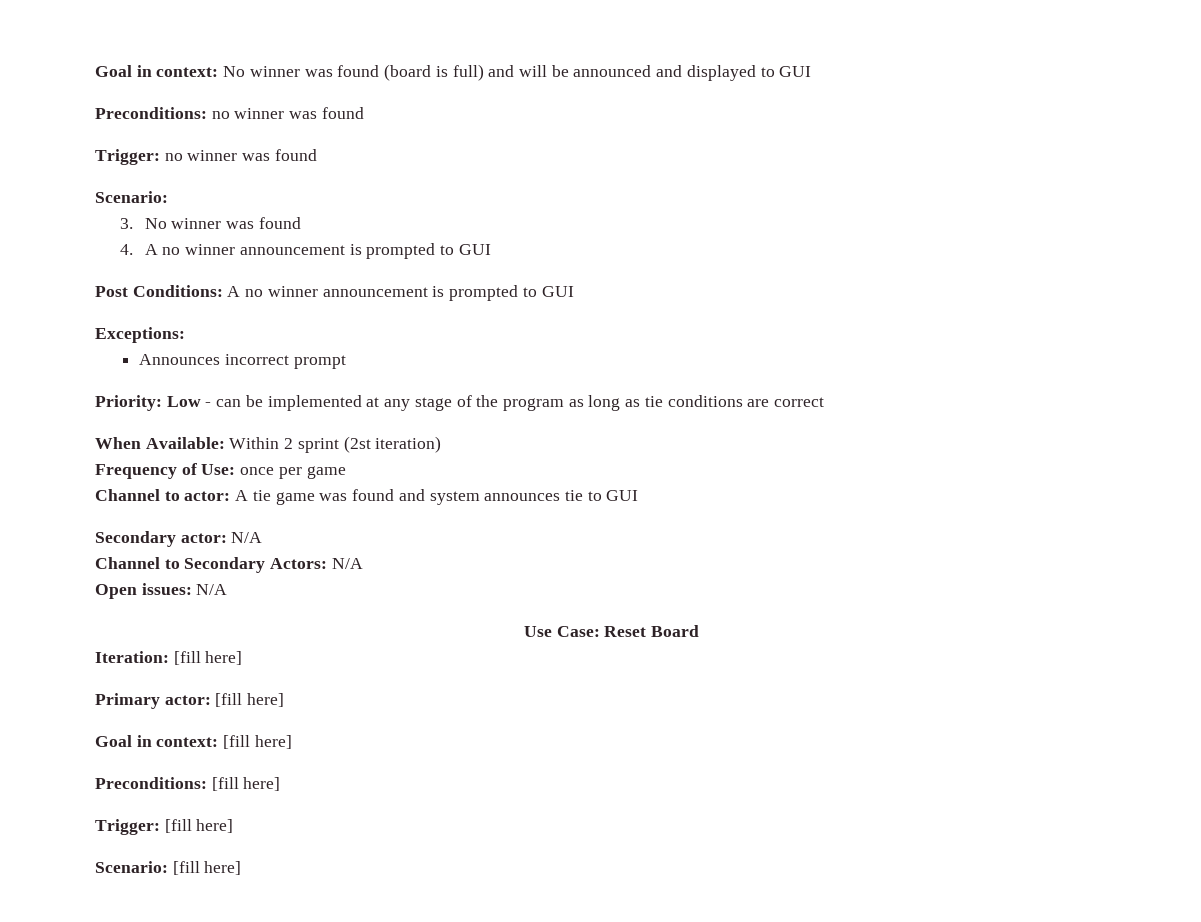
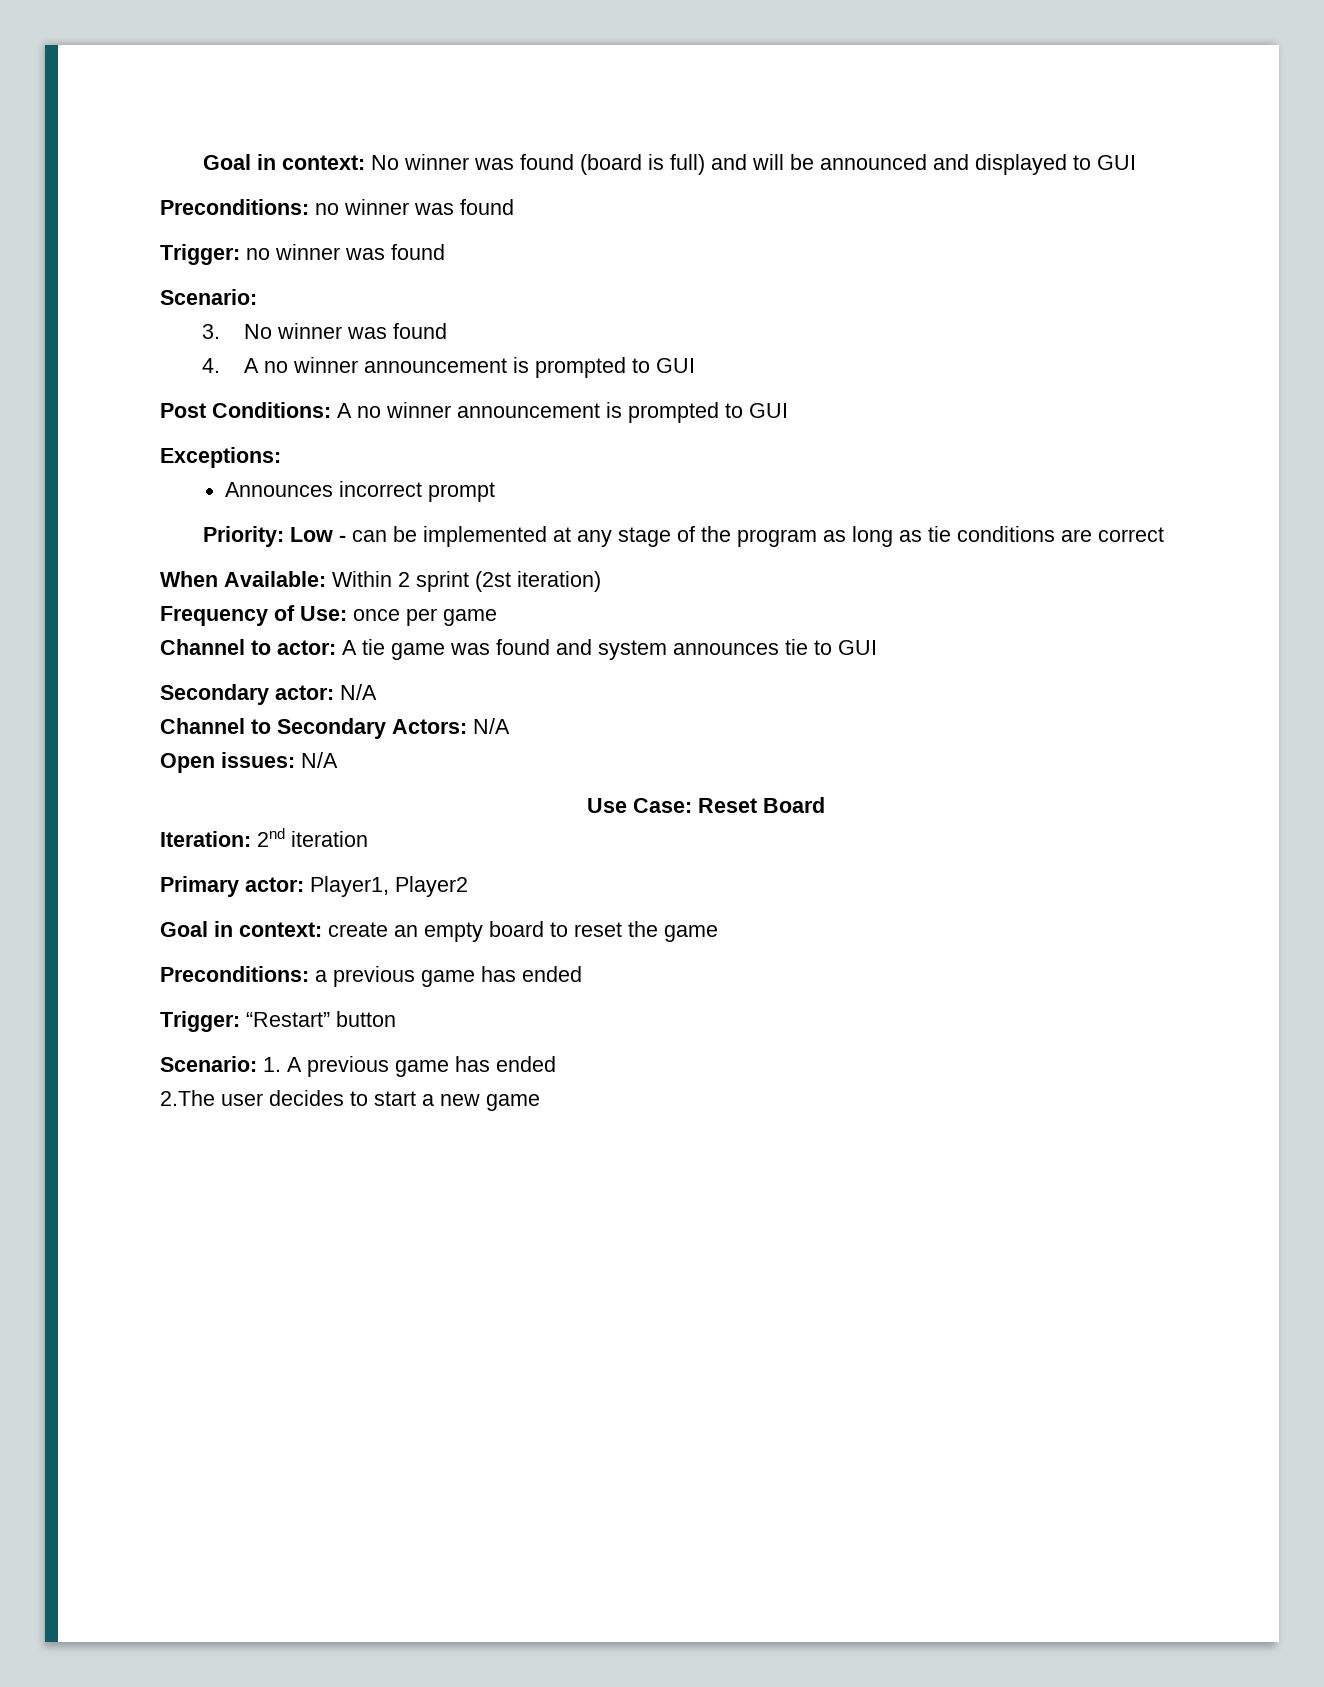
- Iteration: [fill here]
+ Iteration: 2nd iteration
- Primary actor: [fill here]
- Goal in context: [fill here]
- Preconditions: [fill here]
- Trigger: [fill here]
- Scenario: [fill here]
+ Primary actor: Player1, Player2
+ Goal in context: create an empty board to reset the game
+ Preconditions: a previous game has ended
+ Trigger: “Restart” button
+ Scenario: 1. A previous game has ended
+ 2.The user decides to start a new game

